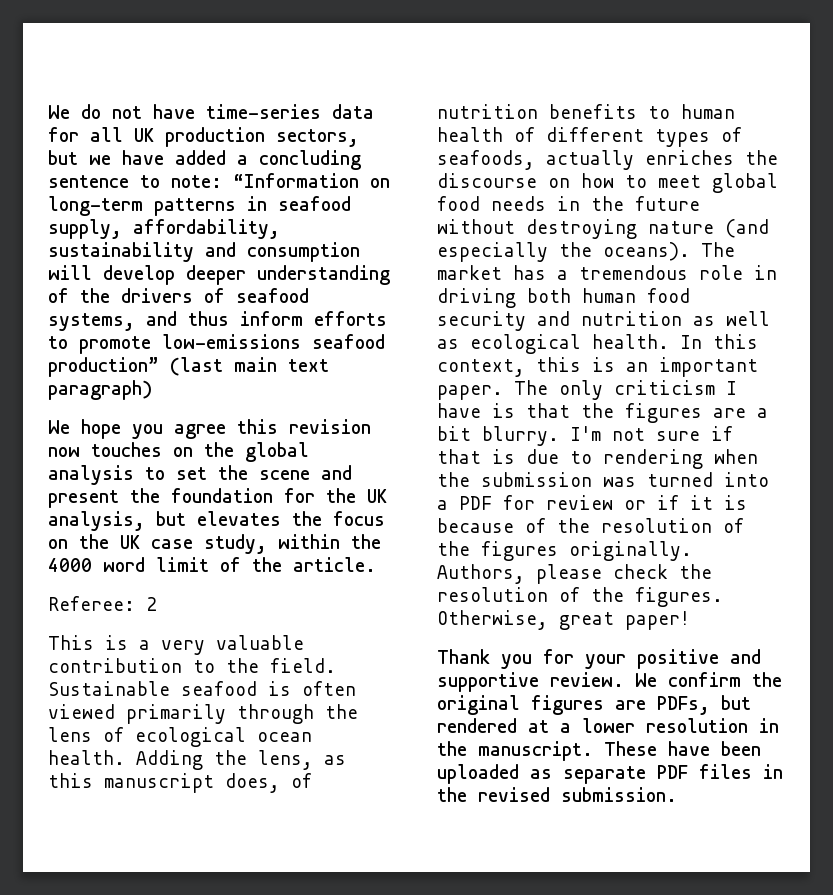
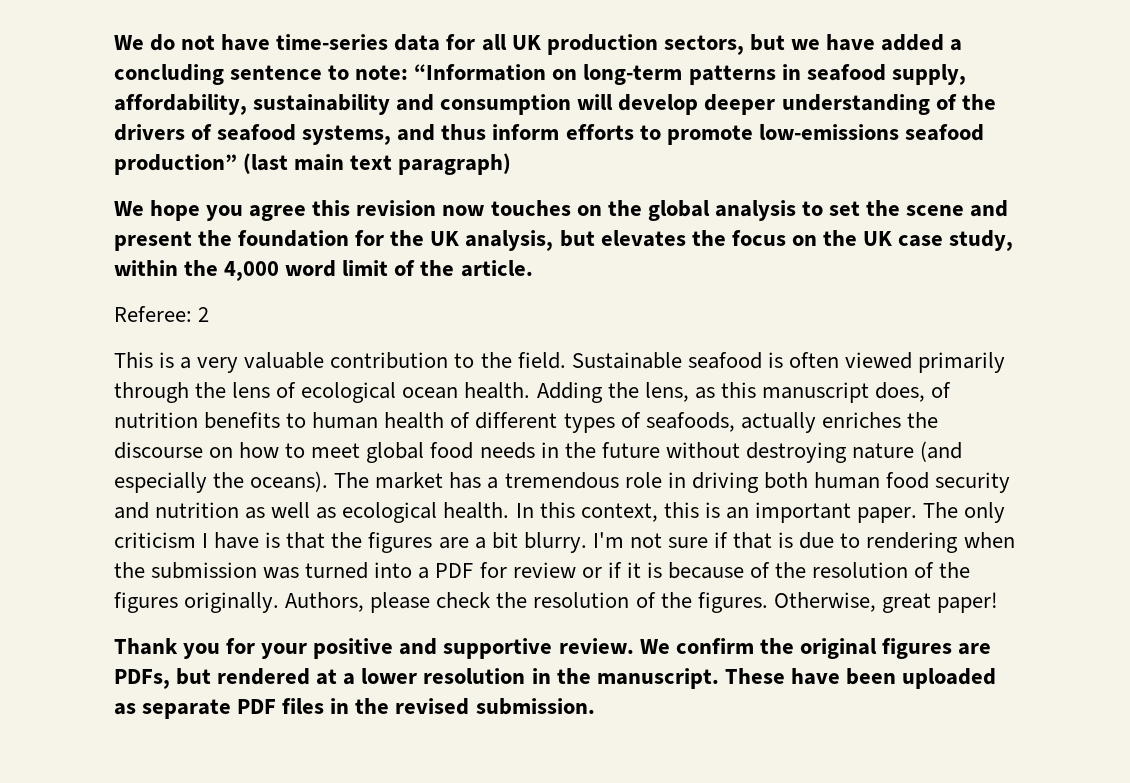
- We hope you agree this revision now touches on the global analysis to set the scene and present the foundation for the UK analysis, but elevates the focus on the UK case study, within the 4000 word limit of the article.
+ We hope you agree this revision now touches on the global analysis to set the scene and present the foundation for the UK analysis, but elevates the focus on the UK case study, within the 4,000 word limit of the article.

